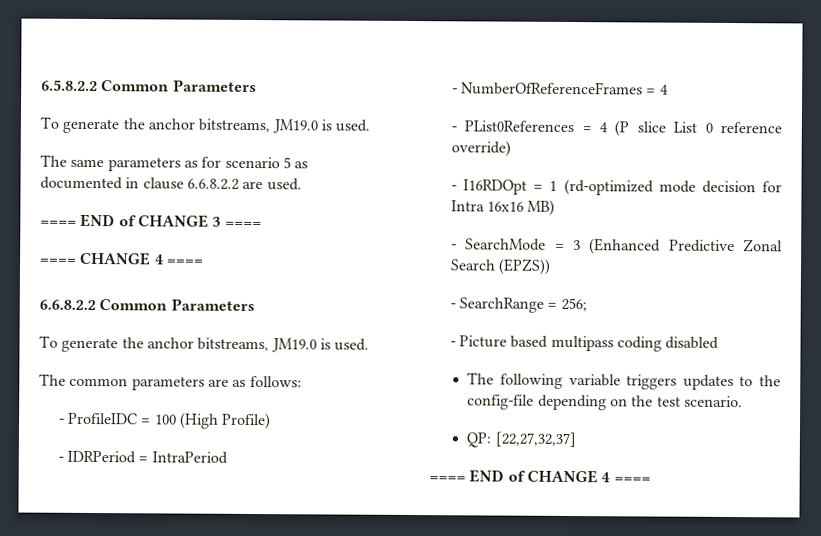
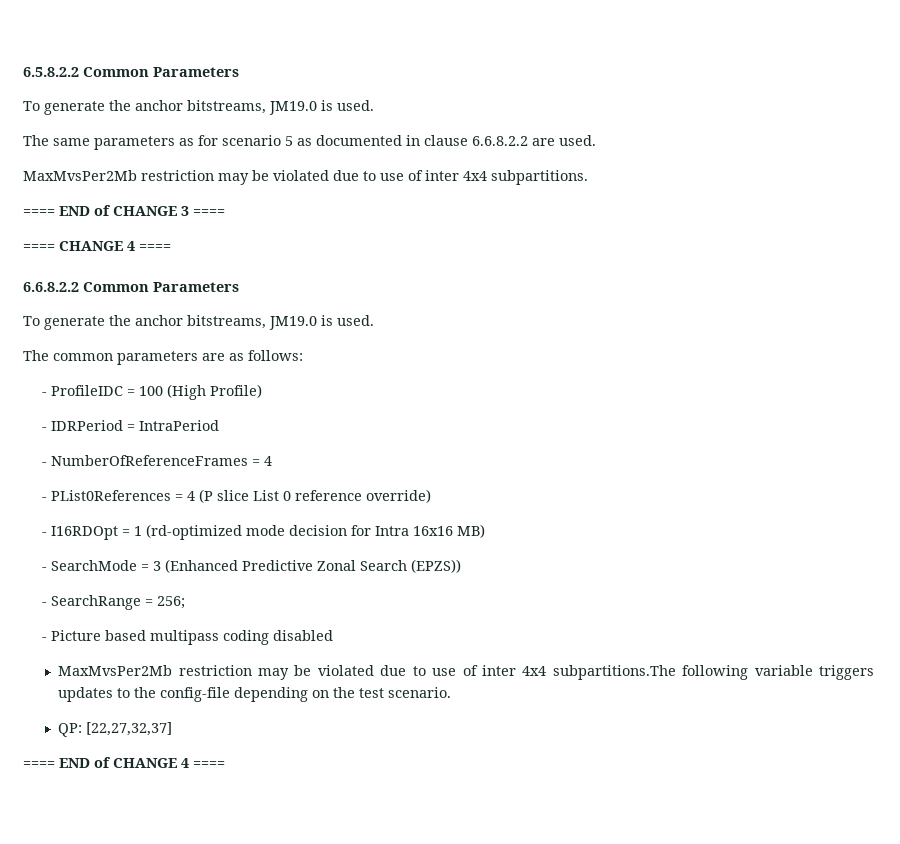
+ MaxMvsPer2Mb restriction may be violated due to use of inter 4x4 subpartitions.
- The following variable triggers updates to the config-file depending on the test scenario.
+ MaxMvsPer2Mb restriction may be violated due to use of inter 4x4 subpartitions.The following variable triggers updates to the config-file depending on the test scenario.

